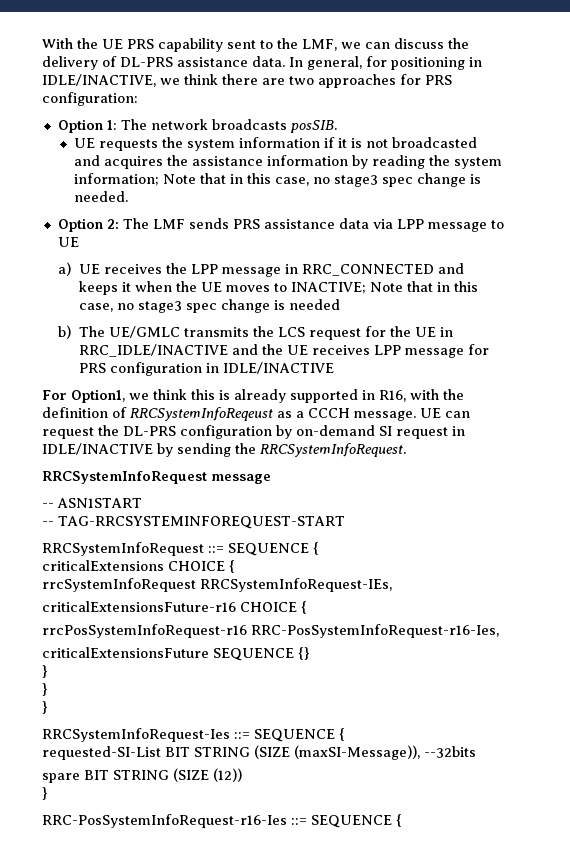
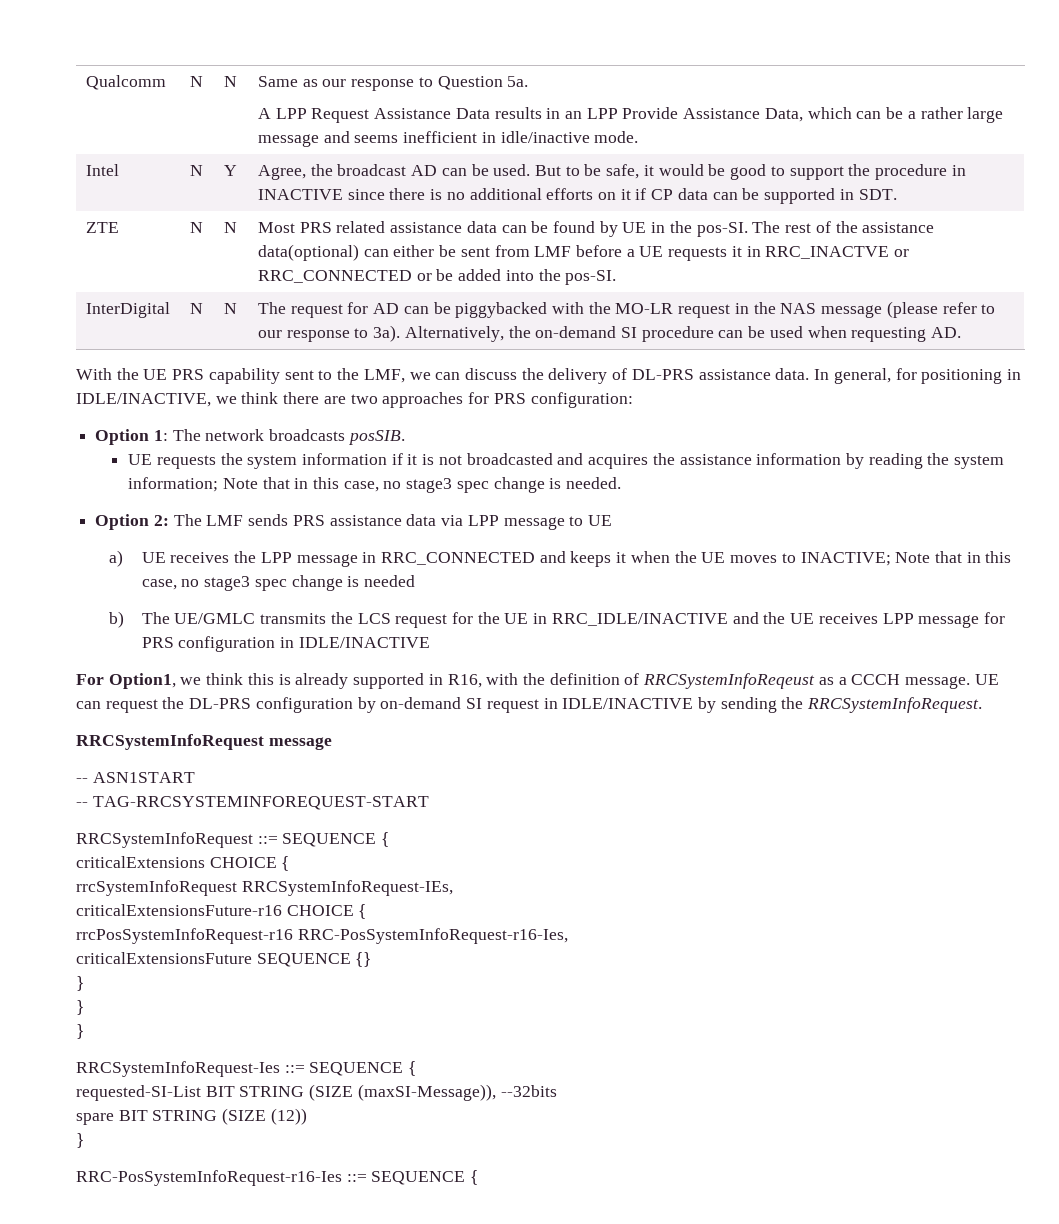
+ Qualcomm | N | N | Same as our response to Question 5a.
+ A LPP Request Assistance Data results in an LPP Provide Assistance Data, which can be a rather large message and seems inefficient in idle/inactive mode.
+ Intel | N | Y | Agree, the broadcast AD can be used. But to be safe, it would be good to support the procedure in INACTIVE since there is no additional efforts on it if CP data can be supported in SDT.
+ ZTE | N | N | Most PRS related assistance data can be found by UE in the pos-SI. The rest of the assistance data(optional) can either be sent from LMF before a UE requests it in RRC_INACTVE or RRC_CONNECTED or be added into the pos-SI.
+ InterDigital | N | N | The request for AD can be piggybacked with the MO-LR request in the NAS message (please refer to our response to 3a). Alternatively, the on-demand SI procedure can be used when requesting AD.

